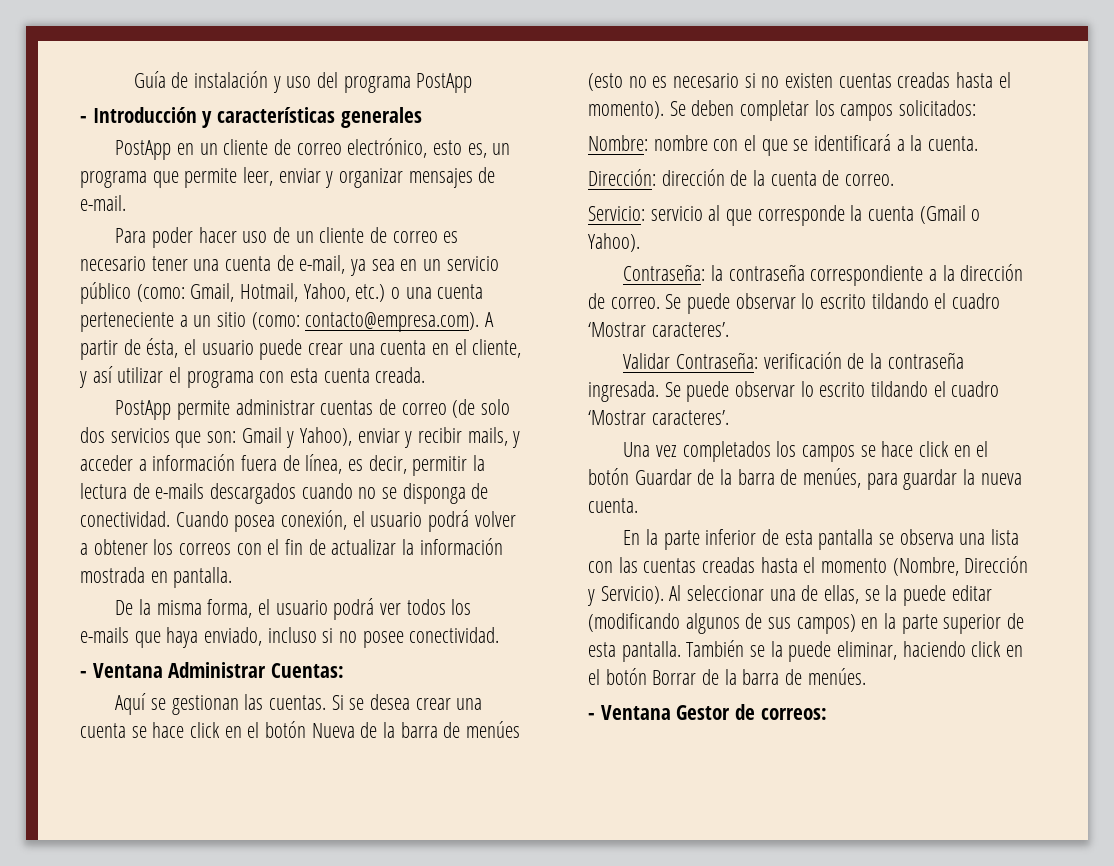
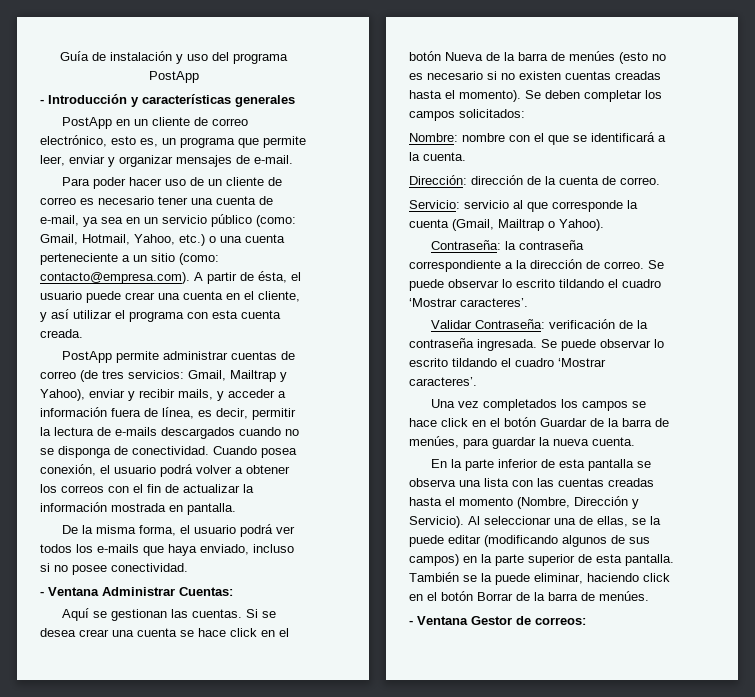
- PostApp permite administrar cuentas de correo (de solo dos servicios que son: Gmail y Yahoo), enviar y recibir mails, y acceder a información fuera de línea, es decir, permitir la lectura de e-mails descargados cuando no se disponga de conectividad.
+ PostApp permite administrar cuentas de correo (de tres servicios: Gmail, Mailtrap y Yahoo), enviar y recibir mails, y acceder a información fuera de línea, es decir, permitir la lectura de e-mails descargados cuando no se disponga de conectividad.
- Servicio: servicio al que corresponde la cuenta (Gmail o Yahoo).
+ Servicio: servicio al que corresponde la cuenta (Gmail, Mailtrap o Yahoo).

